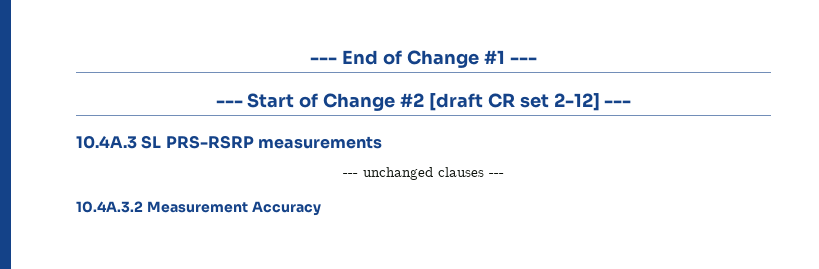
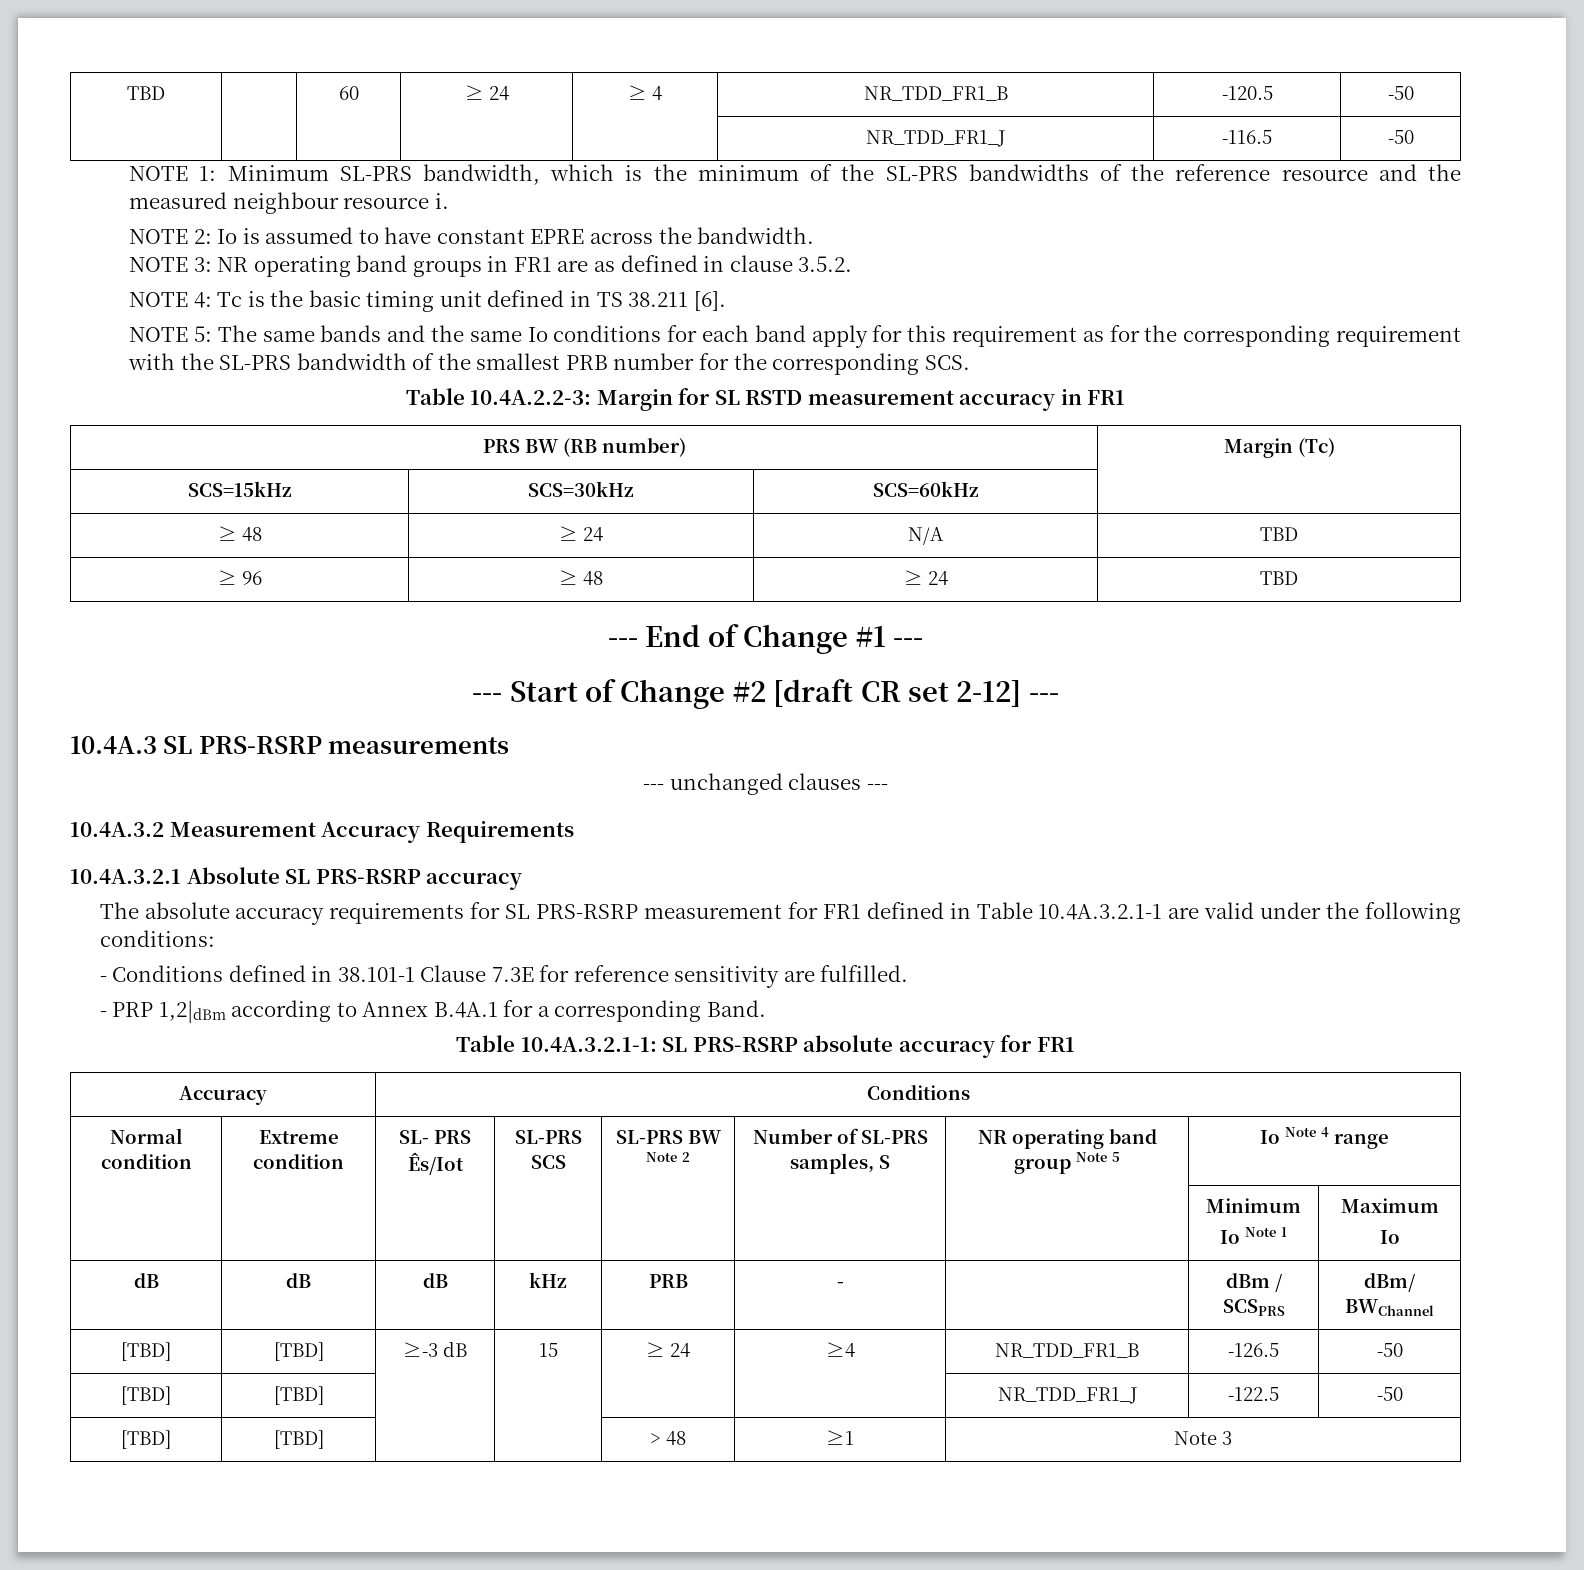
+ TBD | | 60 | ≥ 24 | ≥ 4 | NR_TDD_FR1_B | -120.5 | -50
+ | | | | | NR_TDD_FR1_J | -116.5 | -50
+ NOTE 1: Minimum SL-PRS bandwidth, which is the minimum of the SL-PRS bandwidths of the reference resource and the measured neighbour resource i.
+ NOTE 2: Io is assumed to have constant EPRE across the bandwidth.
+ NOTE 3: NR operating band groups in FR1 are as defined in clause 3.5.2.
+ NOTE 4: Tc is the basic timing unit defined in TS 38.211 [6].
+ NOTE 5: The same bands and the same Io conditions for each band apply for this requirement as for the corresponding requirement with the SL-PRS bandwidth of the smallest PRB number for the corresponding SCS.
+ Table 10.4A.2.2-3: Margin for SL RSTD measurement accuracy in FR1
+ PRS BW (RB number) | Margin (Tc)
+ SCS=15kHz | SCS=30kHz | SCS=60kHz |
+ ≥ 48 | ≥ 24 | N/A | TBD
+ ≥ 96 | ≥ 48 | ≥ 24 | TBD
- 10.4A.3.2 Measurement Accuracy
+ 10.4A.3.2 Measurement Accuracy Requirements
+ 10.4A.3.2.1 Absolute SL PRS-RSRP accuracy
+ The absolute accuracy requirements for SL PRS-RSRP measurement for FR1 defined in Table 10.4A.3.2.1-1 are valid under the following conditions:
+ - Conditions defined in 38.101-1 Clause 7.3E for reference sensitivity are fulfilled.
+ - PRP 1,2|dBm according to Annex B.4A.1 for a corresponding Band.
+ Table 10.4A.3.2.1-1: SL PRS-RSRP absolute accuracy for FR1
+ Accuracy | Conditions
+ Normal condition | Extreme condition | SL- PRS Ês/Iot | SL-PRS SCS | SL-PRS BW Note 2 | Number of SL-PRS samples, S | NR operating band group Note 5 | Io Note 4 range
+ | | | | | | | Minimum
+ Io Note 1 | Maximum
+ Io
+ dB | dB | dB | kHz | PRB | - | | dBm / SCSPRS | dBm/ BWChannel
+ [TBD] | [TBD] | ≥-3 dB | 15 | ≥ 24 | ≥4 | NR_TDD_FR1_B | -126.5 | -50
+ [TBD] | [TBD] | | | | | NR_TDD_FR1_J | -122.5 | -50
+ [TBD] | [TBD] | | | > 48 | ≥1 | Note 3

